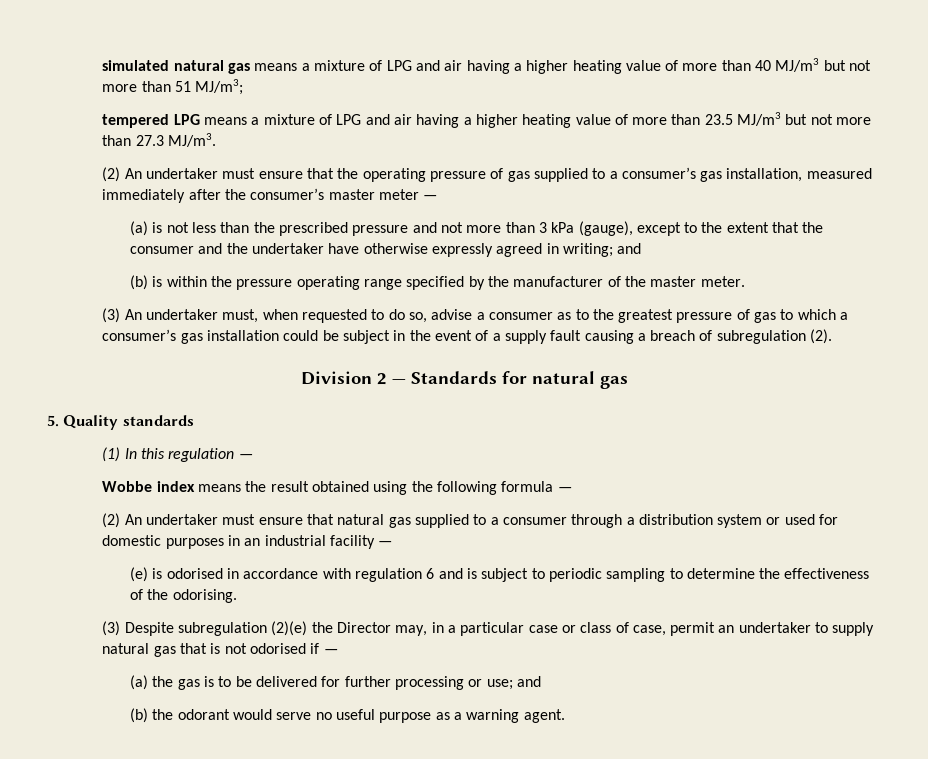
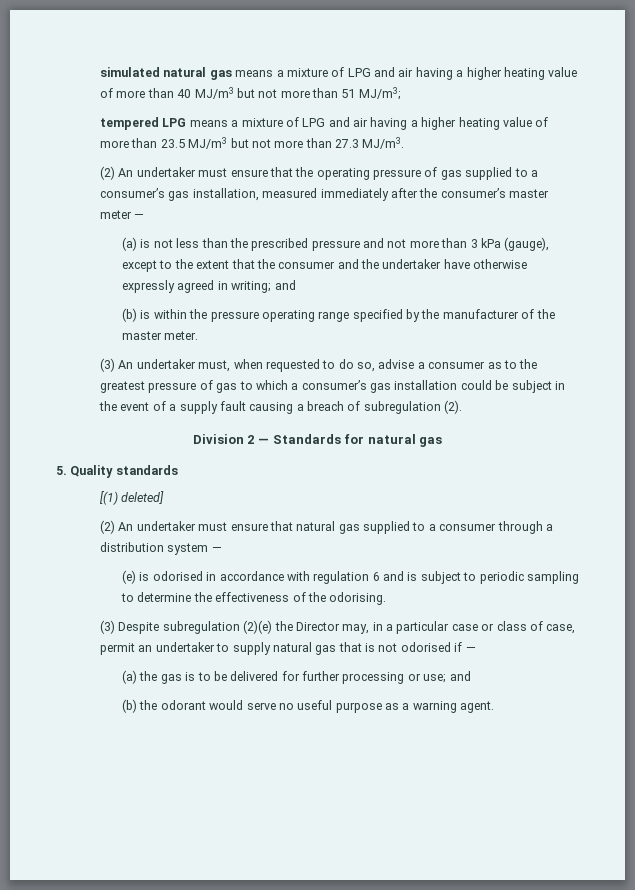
- (1) In this regulation —
- Wobbe index means the result obtained using the following formula —
+ [(1) deleted]
- (2) An undertaker must ensure that natural gas supplied to a consumer through a distribution system or used for domestic purposes in an industrial facility —
+ (2) An undertaker must ensure that natural gas supplied to a consumer through a distribution system —

